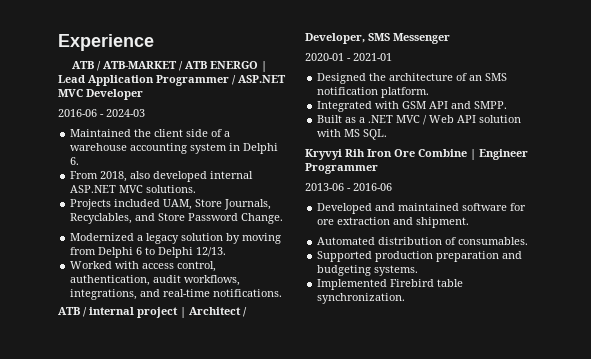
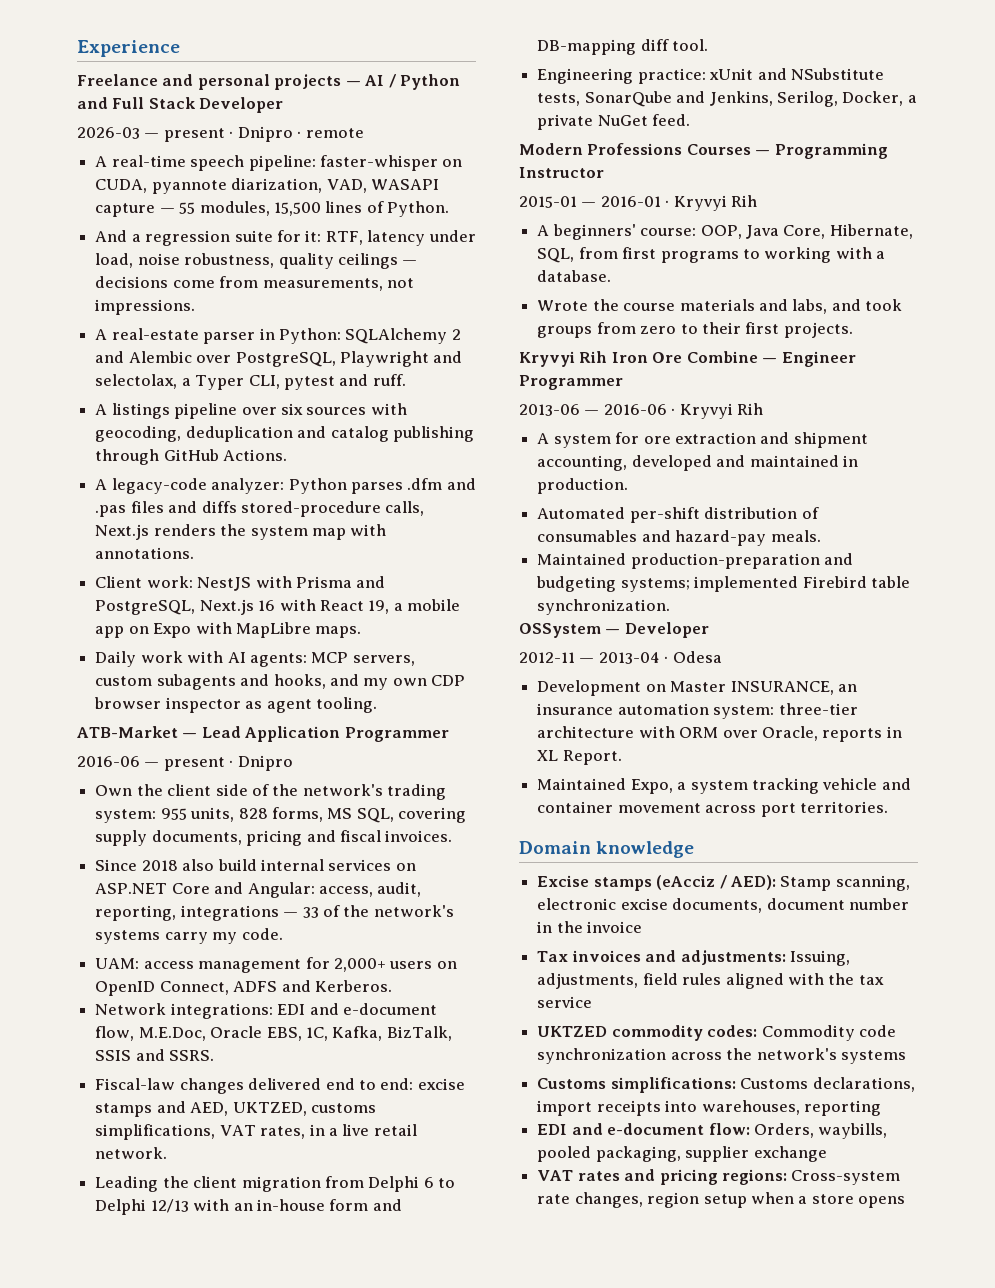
- ATB / ATB-MARKET / ATB ENERGO | Lead Application Programmer / ASP.NET MVC Developer
- 2016-06 - 2024-03
- Maintained the client side of a warehouse accounting system in Delphi 6.
- From 2018, also developed internal ASP.NET MVC solutions.
- Projects included UAM, Store Journals, Recyclables, and Store Password Change.
- Modernized a legacy solution by moving from Delphi 6 to Delphi 12/13.
- Worked with access control, authentication, audit workflows, integrations, and real-time notifications.
- ATB / internal project | Architect / Developer, SMS Messenger
- 2020-01 - 2021-01
- Designed the architecture of an SMS notification platform.
- Integrated with GSM API and SMPP.
- Built as a .NET MVC / Web API solution with MS SQL.
+ Freelance and personal projects — AI / Python and Full Stack Developer
+ 2026-03 — present · Dnipro · remote
+ A real-time speech pipeline: faster-whisper on CUDA, pyannote diarization, VAD, WASAPI capture — 55 modules, 15,500 lines of Python.
+ And a regression suite for it: RTF, latency under load, noise robustness, quality ceilings — decisions come from measurements, not impressions.
+ A real-estate parser in Python: SQLAlchemy 2 and Alembic over PostgreSQL, Playwright and selectolax, a Typer CLI, pytest and ruff.
+ A listings pipeline over six sources with geocoding, deduplication and catalog publishing through GitHub Actions.
+ A legacy-code analyzer: Python parses .dfm and .pas files and diffs stored-procedure calls, Next.js renders the system map with annotations.
+ Client work: NestJS with Prisma and PostgreSQL, Next.js 16 with React 19, a mobile app on Expo with MapLibre maps.
+ Daily work with AI agents: MCP servers, custom subagents and hooks, and my own CDP browser inspector as agent tooling.
+ ATB-Market — Lead Application Programmer
+ 2016-06 — present · Dnipro
+ Own the client side of the network's trading system: 955 units, 828 forms, MS SQL, covering supply documents, pricing and fiscal invoices.
+ Since 2018 also build internal services on ASP.NET Core and Angular: access, audit, reporting, integrations — 33 of the network's systems carry my code.
+ UAM: access management for 2,000+ users on OpenID Connect, ADFS and Kerberos.
+ Network integrations: EDI and e-document flow, M.E.Doc, Oracle EBS, 1C, Kafka, BizTalk, SSIS and SSRS.
+ Fiscal-law changes delivered end to end: excise stamps and AED, UKTZED, customs simplifications, VAT rates, in a live retail network.
+ Leading the client migration from Delphi 6 to Delphi 12/13 with an in-house form and DB-mapping diff tool.
+ Engineering practice: xUnit and NSubstitute tests, SonarQube and Jenkins, Serilog, Docker, a private NuGet feed.
+ Modern Professions Courses — Programming Instructor
+ 2015-01 — 2016-01 · Kryvyi Rih
+ A beginners' course: OOP, Java Core, Hibernate, SQL, from first programs to working with a database.
+ Wrote the course materials and labs, and took groups from zero to their first projects.
- Kryvyi Rih Iron Ore Combine | Engineer Programmer
+ Kryvyi Rih Iron Ore Combine — Engineer Programmer
- 2013-06 - 2016-06
- Developed and maintained software for ore extraction and shipment.
+ 2013-06 — 2016-06 · Kryvyi Rih
+ A system for ore extraction and shipment accounting, developed and maintained in production.
- Automated distribution of consumables.
- Supported production preparation and budgeting systems.
- Implemented Firebird table synchronization.
+ Automated per-shift distribution of consumables and hazard-pay meals.
+ Maintained production-preparation and budgeting systems; implemented Firebird table synchronization.
+ OSSystem — Developer
+ 2012-11 — 2013-04 · Odesa
+ Development on Master INSURANCE, an insurance automation system: three-tier architecture with ORM over Oracle, reports in XL Report.
+ Maintained Expo, a system tracking vehicle and container movement across port territories.
+ Domain knowledge
+ Excise stamps (eAcciz / AED): Stamp scanning, electronic excise documents, document number in the invoice
+ Tax invoices and adjustments: Issuing, adjustments, field rules aligned with the tax service
+ UKTZED commodity codes: Commodity code synchronization across the network's systems
+ Customs simplifications: Customs declarations, import receipts into warehouses, reporting
+ EDI and e-document flow: Orders, waybills, pooled packaging, supplier exchange
+ VAT rates and pricing regions: Cross-system rate changes, region setup when a store opens

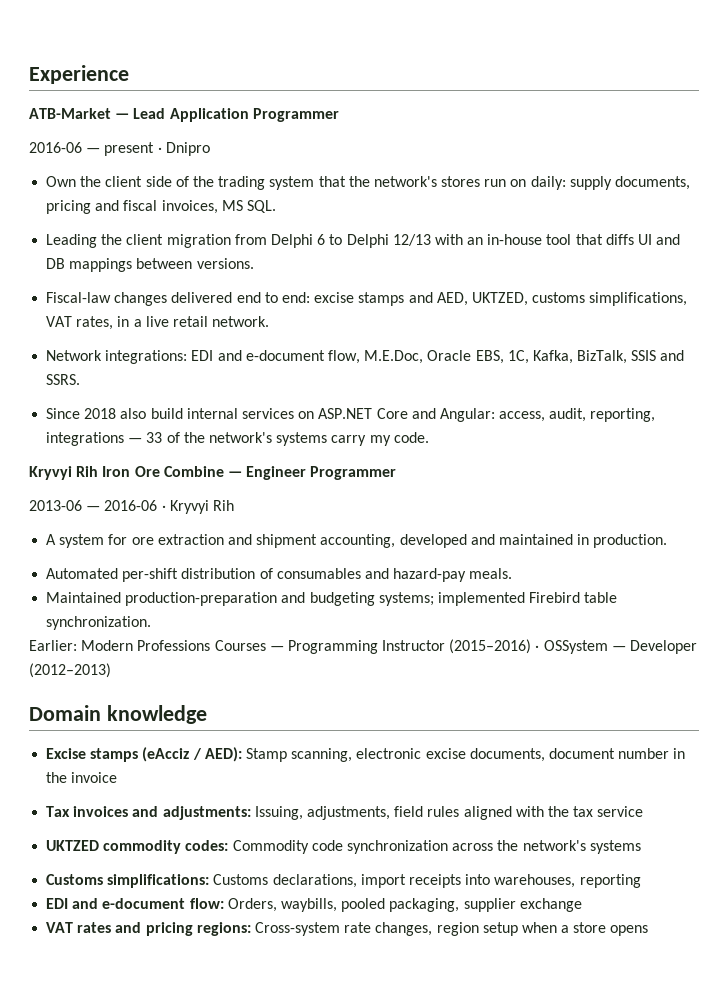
- Freelance and personal projects — AI / Python and Full Stack Developer
- 2026-03 — present · Dnipro · remote
- A real-time speech pipeline: faster-whisper on CUDA, pyannote diarization, VAD, WASAPI capture — 55 modules, 15,500 lines of Python.
- And a regression suite for it: RTF, latency under load, noise robustness, quality ceilings — decisions come from measurements, not impressions.
- A real-estate parser in Python: SQLAlchemy 2 and Alembic over PostgreSQL, Playwright and selectolax, a Typer CLI, pytest and ruff.
- A listings pipeline over six sources with geocoding, deduplication and catalog publishing through GitHub Actions.
- A legacy-code analyzer: Python parses .dfm and .pas files and diffs stored-procedure calls, Next.js renders the system map with annotations.
- Client work: NestJS with Prisma and PostgreSQL, Next.js 16 with React 19, a mobile app on Expo with MapLibre maps.
- Daily work with AI agents: MCP servers, custom subagents and hooks, and my own CDP browser inspector as agent tooling.
- Own the client side of the network's trading system: 955 units, 828 forms, MS SQL, covering supply documents, pricing and fiscal invoices.
+ Own the client side of the trading system that the network's stores run on daily: supply documents, pricing and fiscal invoices, MS SQL.
+ Leading the client migration from Delphi 6 to Delphi 12/13 with an in-house tool that diffs UI and DB mappings between versions.
+ Fiscal-law changes delivered end to end: excise stamps and AED, UKTZED, customs simplifications, VAT rates, in a live retail network.
+ Network integrations: EDI and e-document flow, M.E.Doc, Oracle EBS, 1C, Kafka, BizTalk, SSIS and SSRS.
- UAM: access management for 2,000+ users on OpenID Connect, ADFS and Kerberos.
- Network integrations: EDI and e-document flow, M.E.Doc, Oracle EBS, 1C, Kafka, BizTalk, SSIS and SSRS.
- Fiscal-law changes delivered end to end: excise stamps and AED, UKTZED, customs simplifications, VAT rates, in a live retail network.
- Leading the client migration from Delphi 6 to Delphi 12/13 with an in-house form and DB-mapping diff tool.
- Engineering practice: xUnit and NSubstitute tests, SonarQube and Jenkins, Serilog, Docker, a private NuGet feed.
- Modern Professions Courses — Programming Instructor
- 2015-01 — 2016-01 · Kryvyi Rih
- A beginners' course: OOP, Java Core, Hibernate, SQL, from first programs to working with a database.
- Wrote the course materials and labs, and took groups from zero to their first projects.
- OSSystem — Developer
- 2012-11 — 2013-04 · Odesa
- Development on Master INSURANCE, an insurance automation system: three-tier architecture with ORM over Oracle, reports in XL Report.
- Maintained Expo, a system tracking vehicle and container movement across port territories.
+ Earlier: Modern Professions Courses — Programming Instructor (2015–2016) · OSSystem — Developer (2012–2013)

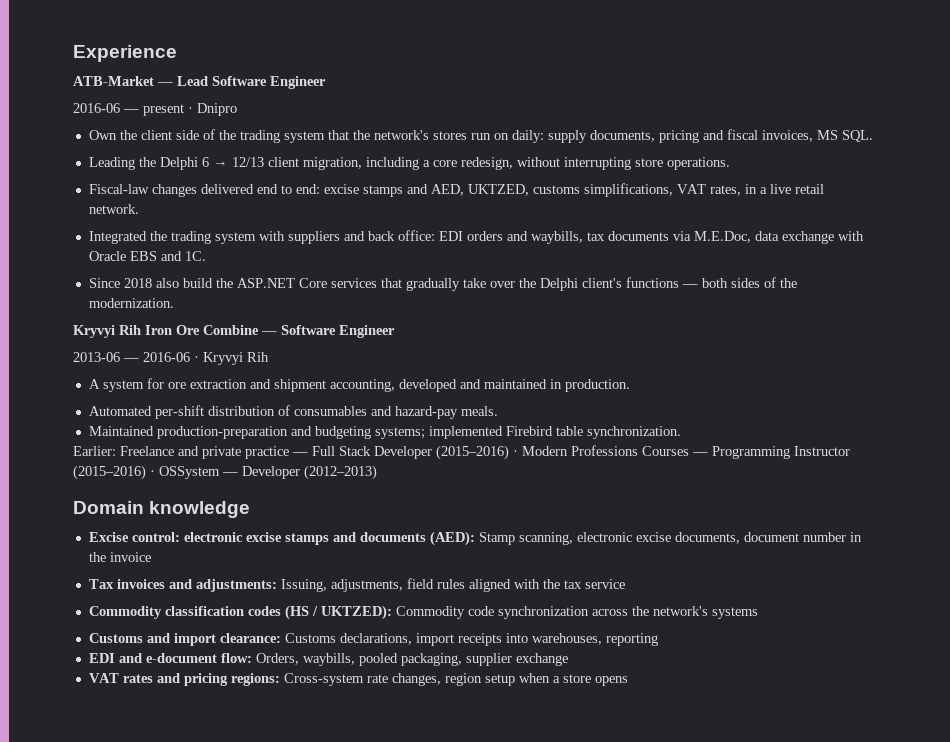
- ATB-Market — Lead Application Programmer
+ ATB-Market — Lead Software Engineer
- Leading the client migration from Delphi 6 to Delphi 12/13 with an in-house tool that diffs UI and DB mappings between versions.
+ Leading the Delphi 6 → 12/13 client migration, including a core redesign, without interrupting store operations.
- Network integrations: EDI and e-document flow, M.E.Doc, Oracle EBS, 1C, Kafka, BizTalk, SSIS and SSRS.
- Since 2018 also build internal services on ASP.NET Core and Angular: access, audit, reporting, integrations — 33 of the network's systems carry my code.
+ Integrated the trading system with suppliers and back office: EDI orders and waybills, tax documents via M.E.Doc, data exchange with Oracle EBS and 1C.
+ Since 2018 also build the ASP.NET Core services that gradually take over the Delphi client's functions — both sides of the modernization.
- Kryvyi Rih Iron Ore Combine — Engineer Programmer
+ Kryvyi Rih Iron Ore Combine — Software Engineer
- Earlier: Modern Professions Courses — Programming Instructor (2015–2016) · OSSystem — Developer (2012–2013)
+ Earlier: Freelance and private practice — Full Stack Developer (2015–2016) · Modern Professions Courses — Programming Instructor (2015–2016) · OSSystem — Developer (2012–2013)
- Excise stamps (eAcciz / AED): Stamp scanning, electronic excise documents, document number in the invoice
+ Excise control: electronic excise stamps and documents (AED): Stamp scanning, electronic excise documents, document number in the invoice
- UKTZED commodity codes: Commodity code synchronization across the network's systems
+ Commodity classification codes (HS / UKTZED): Commodity code synchronization across the network's systems
- Customs simplifications: Customs declarations, import receipts into warehouses, reporting
+ Customs and import clearance: Customs declarations, import receipts into warehouses, reporting

